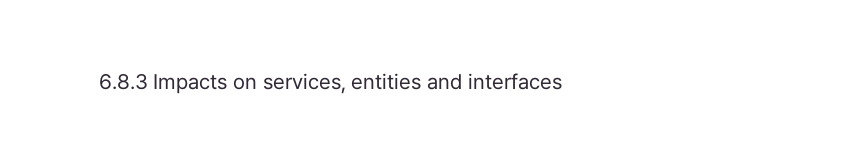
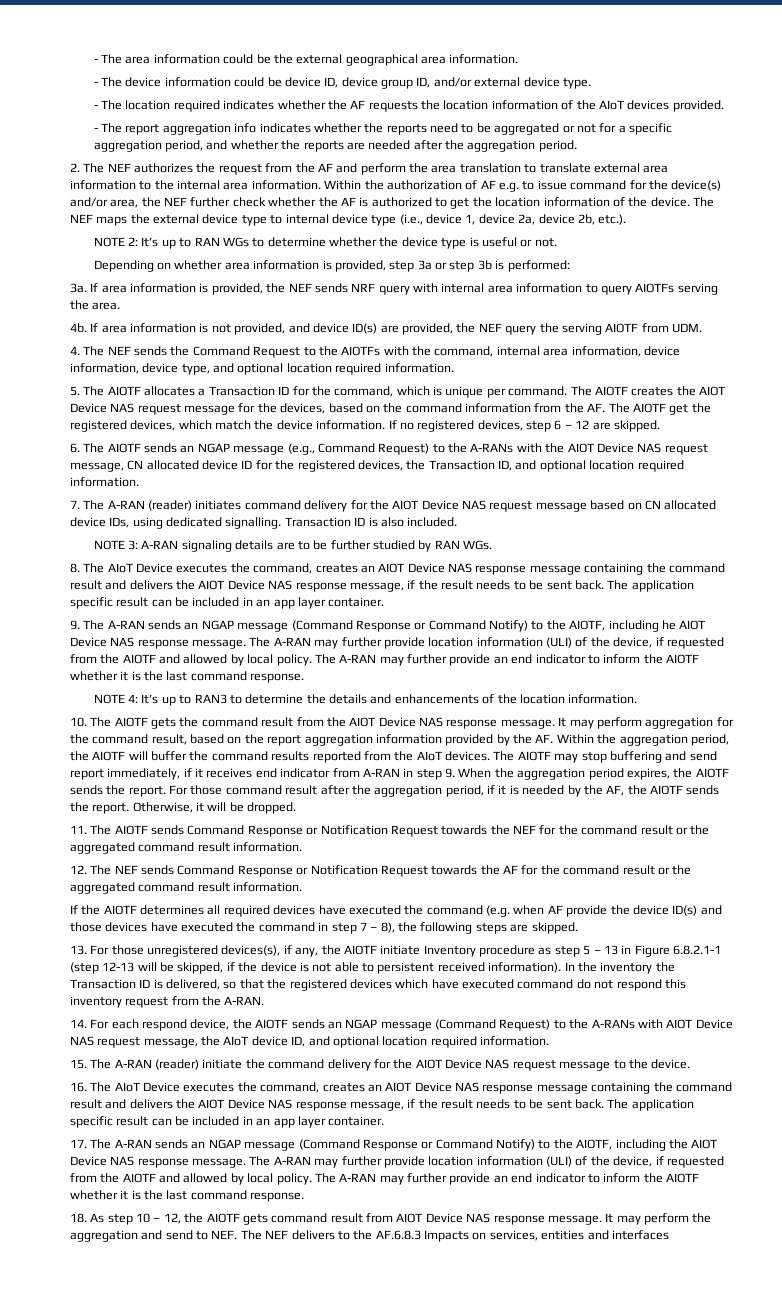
- 6.8.3 Impacts on services, entities and interfaces
+ - The area information could be the external geographical area information.
+ - The device information could be device ID, device group ID, and/or external device type.
+ - The location required indicates whether the AF requests the location information of the AIoT devices provided.
+ - The report aggregation info indicates whether the reports need to be aggregated or not for a specific aggregation period, and whether the reports are needed after the aggregation period.
+ 2. The NEF authorizes the request from the AF and perform the area translation to translate external area information to the internal area information. Within the authorization of AF e.g. to issue command for the device(s) and/or area, the NEF further check whether the AF is authorized to get the location information of the device. The NEF maps the external device type to internal device type (i.e., device 1, device 2a, device 2b, etc.).
+ NOTE 2: It’s up to RAN WGs to determine whether the device type is useful or not.
+ Depending on whether area information is provided, step 3a or step 3b is performed:
+ 3a. If area information is provided, the NEF sends NRF query with internal area information to query AIOTFs serving the area.
+ 4b. If area information is not provided, and device ID(s) are provided, the NEF query the serving AIOTF from UDM.
+ 4. The NEF sends the Command Request to the AIOTFs with the command, internal area information, device information, device type, and optional location required information.
+ 5. The AIOTF allocates a Transaction ID for the command, which is unique per command. The AIOTF creates the AIOT Device NAS request message for the devices, based on the command information from the AF. The AIOTF get the registered devices, which match the device information. If no registered devices, step 6 – 12 are skipped.
+ 6. The AIOTF sends an NGAP message (e.g., Command Request) to the A-RANs with the AIOT Device NAS request message, CN allocated device ID for the registered devices, the Transaction ID, and optional location required information.
+ 7. The A-RAN (reader) initiates command delivery for the AIOT Device NAS request message based on CN allocated device IDs, using dedicated signalling. Transaction ID is also included.
+ NOTE 3: A-RAN signaling details are to be further studied by RAN WGs.
+ 8. The AIoT Device executes the command, creates an AIOT Device NAS response message containing the command result and delivers the AIOT Device NAS response message, if the result needs to be sent back. The application specific result can be included in an app layer container.
+ 9. The A-RAN sends an NGAP message (Command Response or Command Notify) to the AIOTF, including he AIOT Device NAS response message. The A-RAN may further provide location information (ULI) of the device, if requested from the AIOTF and allowed by local policy. The A-RAN may further provide an end indicator to inform the AIOTF whether it is the last command response.
+ NOTE 4: It’s up to RAN3 to determine the details and enhancements of the location information.
+ 10. The AIOTF gets the command result from the AIOT Device NAS response message. It may perform aggregation for the command result, based on the report aggregation information provided by the AF. Within the aggregation period, the AIOTF will buffer the command results reported from the AIoT devices. The AIOTF may stop buffering and send report immediately, if it receives end indicator from A-RAN in step 9. When the aggregation period expires, the AIOTF sends the report. For those command result after the aggregation period, if it is needed by the AF, the AIOTF sends the report. Otherwise, it will be dropped.
+ 11. The AIOTF sends Command Response or Notification Request towards the NEF for the command result or the aggregated command result information.
+ 12. The NEF sends Command Response or Notification Request towards the AF for the command result or the aggregated command result information.
+ If the AIOTF determines all required devices have executed the command (e.g. when AF provide the device ID(s) and those devices have executed the command in step 7 – 8), the following steps are skipped.
+ 13. For those unregistered devices(s), if any, the AIOTF initiate Inventory procedure as step 5 – 13 in Figure 6.8.2.1-1 (step 12-13 will be skipped, if the device is not able to persistent received information). In the inventory the Transaction ID is delivered, so that the registered devices which have executed command do not respond this inventory request from the A-RAN.
+ 14. For each respond device, the AIOTF sends an NGAP message (Command Request) to the A-RANs with AIOT Device NAS request message, the AIoT device ID, and optional location required information.
+ 15. The A-RAN (reader) initiate the command delivery for the AIOT Device NAS request message to the device.
+ 16. The AIoT Device executes the command, creates an AIOT Device NAS response message containing the command result and delivers the AIOT Device NAS response message, if the result needs to be sent back. The application specific result can be included in an app layer container.
+ 17. The A-RAN sends an NGAP message (Command Response or Command Notify) to the AIOTF, including the AIOT Device NAS response message. The A-RAN may further provide location information (ULI) of the device, if requested from the AIOTF and allowed by local policy. The A-RAN may further provide an end indicator to inform the AIOTF whether it is the last command response.
+ 18. As step 10 – 12, the AIOTF gets command result from AIOT Device NAS response message. It may perform the aggregation and send to NEF. The NEF delivers to the AF.6.8.3 Impacts on services, entities and interfaces

